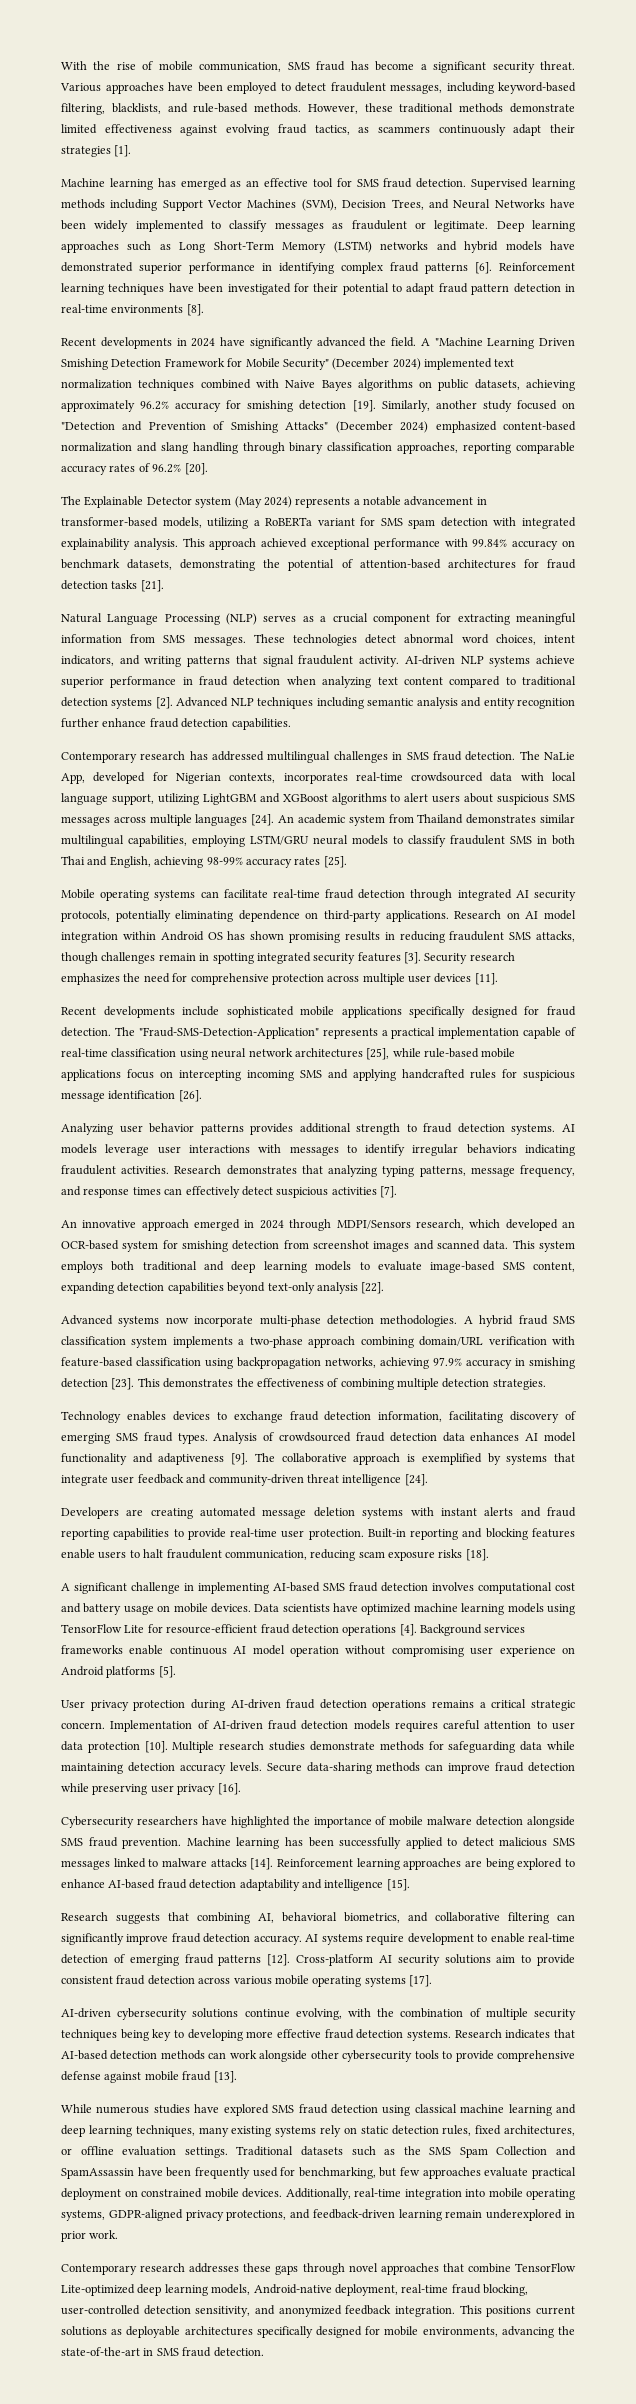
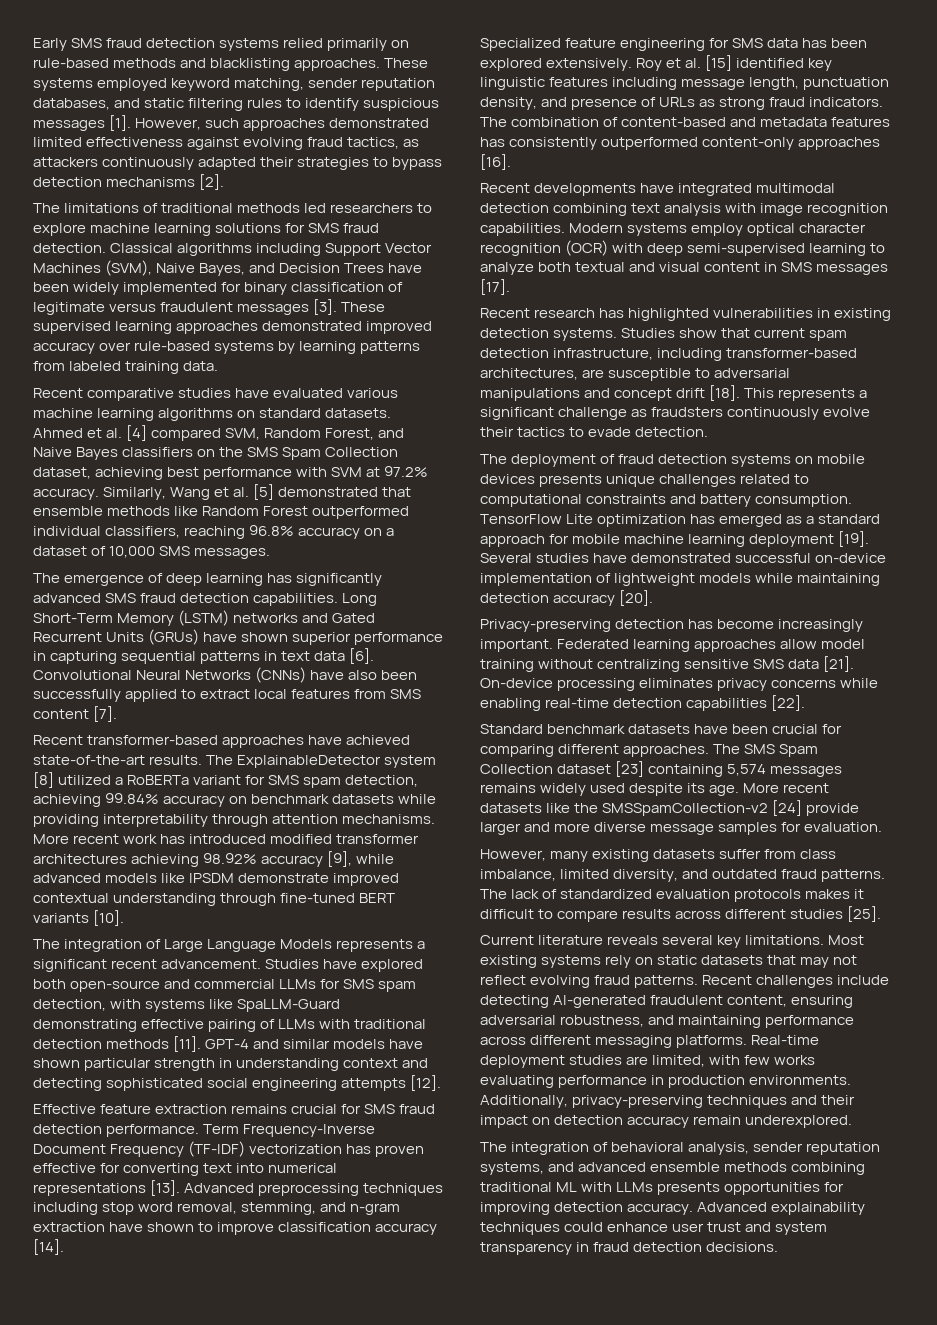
- With the rise of mobile communication, SMS fraud has become a significant security threat. Various approaches have been employed to detect fraudulent messages, including keyword-based filtering, blacklists, and rule-based methods. However, these traditional methods demonstrate limited effectiveness against evolving fraud tactics, as scammers continuously adapt their strategies [1].
- Machine learning has emerged as an effective tool for SMS fraud detection.
+ Early SMS fraud detection systems relied primarily on rule-based methods and blacklisting approaches. These systems employed keyword matching, sender reputation databases, and static filtering rules to identify suspicious messages [1]. However, such approaches demonstrated limited effectiveness against evolving fraud tactics, as attackers continuously adapted their strategies to bypass detection mechanisms [2].
+ The limitations of traditional methods led researchers to explore machine learning solutions for SMS fraud detection.
- Supervised learning methods including Support Vector Machines (SVM), Decision Trees, and Neural Networks have been widely implemented to classify messages as fraudulent or legitimate. Deep learning approaches such as Long Short-Term Memory (LSTM) networks and hybrid models have demonstrated superior performance in identifying complex fraud patterns [6]. Reinforcement learning techniques have been investigated for their potential to adapt fraud pattern detection in real-time environments [8].
- Recent developments in 2024 have significantly advanced the field. A "Machine Learning Driven Smishing Detection Framework for Mobile Security" (December 2024) implemented text normalization techniques combined with Naive Bayes algorithms on public datasets, achieving approximately 96.2% accuracy for smishing detection [19]. Similarly, another study focused on "Detection and Prevention of Smishing Attacks" (December 2024) emphasized content-based normalization and slang handling through binary classification approaches, reporting comparable accuracy rates of 96.2% [20].
- The Explainable Detector system (May 2024) represents a notable advancement in transformer-based models, utilizing a RoBERTa variant for SMS spam detection with integrated explainability analysis. This approach achieved exceptional performance with 99.84% accuracy on benchmark datasets, demonstrating the potential of attention-based architectures for fraud detection tasks [21].
- Natural Language Processing (NLP) serves as a crucial component for extracting meaningful information from SMS messages. These technologies detect abnormal word choices, intent indicators, and writing patterns that signal fraudulent activity. AI-driven NLP systems achieve superior performance in fraud detection when analyzing text content compared to traditional detection systems [2]. Advanced NLP techniques including semantic analysis and entity recognition further enhance fraud detection capabilities.
- Contemporary research has addressed multilingual challenges in SMS fraud detection. The NaLie App, developed for Nigerian contexts, incorporates real-time crowdsourced data with local language support, utilizing LightGBM and XGBoost algorithms to alert users about suspicious SMS messages across multiple languages [24]. An academic system from Thailand demonstrates similar multilingual capabilities, employing LSTM/GRU neural models to classify fraudulent SMS in both Thai and English, achieving 98-99% accuracy rates [25].
- Mobile operating systems can facilitate real-time fraud detection through integrated AI security protocols, potentially eliminating dependence on third-party applications. Research on AI model integration within Android OS has shown promising results in reducing fraudulent SMS attacks, though challenges remain in spotting integrated security features [3]. Security research emphasizes the need for comprehensive protection across multiple user devices [11].
- Recent developments include sophisticated mobile applications specifically designed for fraud detection. The "Fraud-SMS-Detection-Application" represents a practical implementation capable of real-time classification using neural network architectures [25], while rule-based mobile applications focus on intercepting incoming SMS and applying handcrafted rules for suspicious message identification [26].
- Analyzing user behavior patterns provides additional strength to fraud detection systems. AI models leverage user interactions with messages to identify irregular behaviors indicating fraudulent activities. Research demonstrates that analyzing typing patterns, message frequency, and response times can effectively detect suspicious activities [7].
- An innovative approach emerged in 2024 through MDPI/Sensors research, which developed an OCR-based system for smishing detection from screenshot images and scanned data. This system employs both traditional and deep learning models to evaluate image-based SMS content, expanding detection capabilities beyond text-only analysis [22].
- Advanced systems now incorporate multi-phase detection methodologies. A hybrid fraud SMS classification system implements a two-phase approach combining domain/URL verification with feature-based classification using backpropagation networks, achieving 97.9% accuracy in smishing detection [23]. This demonstrates the effectiveness of combining multiple detection strategies.
- Technology enables devices to exchange fraud detection information, facilitating discovery of emerging SMS fraud types. Analysis of crowdsourced fraud detection data enhances AI model functionality and adaptiveness [9]. The collaborative approach is exemplified by systems that integrate user feedback and community-driven threat intelligence [24].
- Developers are creating automated message deletion systems with instant alerts and fraud reporting capabilities to provide real-time user protection. Built-in reporting and blocking features enable users to halt fraudulent communication, reducing scam exposure risks [18].
- A significant challenge in implementing AI-based SMS fraud detection involves computational cost and battery usage on mobile devices. Data scientists have optimized machine learning models using TensorFlow Lite for resource-efficient fraud detection operations [4]. Background services frameworks enable continuous AI model operation without compromising user experience on Android platforms [5].
- User privacy protection during AI-driven fraud detection operations remains a critical strategic concern. Implementation of AI-driven fraud detection models requires careful attention to user data protection [10]. Multiple research studies demonstrate methods for safeguarding data while maintaining detection accuracy levels. Secure data-sharing methods can improve fraud detection while preserving user privacy [16].
- Cybersecurity researchers have highlighted the importance of mobile malware detection alongside SMS fraud prevention. Machine learning has been successfully applied to detect malicious SMS messages linked to malware attacks [14]. Reinforcement learning approaches are being explored to enhance AI-based fraud detection adaptability and intelligence [15].
- Research suggests that combining AI, behavioral biometrics, and collaborative filtering can significantly improve fraud detection accuracy. AI systems require development to enable real-time detection of emerging fraud patterns [12]. Cross-platform AI security solutions aim to provide consistent fraud detection across various mobile operating systems [17].
- AI-driven cybersecurity solutions continue evolving, with the combination of multiple security techniques being key to developing more effective fraud detection systems. Research indicates that AI-based detection methods can work alongside other cybersecurity tools to provide comprehensive defense against mobile fraud [13].
- While numerous studies have explored SMS fraud detection using classical machine learning and deep learning techniques, many existing systems rely on static detection rules, fixed architectures, or offline evaluation settings. Traditional datasets such as the SMS Spam Collection and SpamAssassin have been frequently used for benchmarking, but few approaches evaluate practical deployment on constrained mobile devices. Additionally, real-time integration into mobile operating systems, GDPR-aligned privacy protections, and feedback-driven learning remain underexplored in prior work.
- Contemporary research addresses these gaps through novel approaches that combine TensorFlow Lite-optimized deep learning models, Android-native deployment, real-time fraud blocking, user-controlled detection sensitivity, and anonymized feedback integration. This positions current solutions as deployable architectures specifically designed for mobile environments, advancing the state-of-the-art in SMS fraud detection.
+ Classical algorithms including Support Vector Machines (SVM), Naive Bayes, and Decision Trees have been widely implemented for binary classification of legitimate versus fraudulent messages [3]. These supervised learning approaches demonstrated improved accuracy over rule-based systems by learning patterns from labeled training data.
+ Recent comparative studies have evaluated various machine learning algorithms on standard datasets. Ahmed et al. [4] compared SVM, Random Forest, and Naive Bayes classifiers on the SMS Spam Collection dataset, achieving best performance with SVM at 97.2% accuracy. Similarly, Wang et al. [5] demonstrated that ensemble methods like Random Forest outperformed individual classifiers, reaching 96.8% accuracy on a dataset of 10,000 SMS messages.
+ The emergence of deep learning has significantly advanced SMS fraud detection capabilities. Long Short-Term Memory (LSTM) networks and Gated Recurrent Units (GRUs) have shown superior performance in capturing sequential patterns in text data [6]. Convolutional Neural Networks (CNNs) have also been successfully applied to extract local features from SMS content [7].
+ Recent transformer-based approaches have achieved state-of-the-art results. The ExplainableDetector system [8] utilized a RoBERTa variant for SMS spam detection, achieving 99.84% accuracy on benchmark datasets while providing interpretability through attention mechanisms. More recent work has introduced modified transformer architectures achieving 98.92% accuracy [9], while advanced models like IPSDM demonstrate improved contextual understanding through fine-tuned BERT variants [10].
+ The integration of Large Language Models represents a significant recent advancement. Studies have explored both open-source and commercial LLMs for SMS spam detection, with systems like SpaLLM-Guard demonstrating effective pairing of LLMs with traditional detection methods [11]. GPT-4 and similar models have shown particular strength in understanding context and detecting sophisticated social engineering attempts [12].
+ Effective feature extraction remains crucial for SMS fraud detection performance. Term Frequency-Inverse Document Frequency (TF-IDF) vectorization has proven effective for converting text into numerical representations [13]. Advanced preprocessing techniques including stop word removal, stemming, and n-gram extraction have shown to improve classification accuracy [14].
+ Specialized feature engineering for SMS data has been explored extensively. Roy et al. [15] identified key linguistic features including message length, punctuation density, and presence of URLs as strong fraud indicators. The combination of content-based and metadata features has consistently outperformed content-only approaches [16].
+ Recent developments have integrated multimodal detection combining text analysis with image recognition capabilities. Modern systems employ optical character recognition (OCR) with deep semi-supervised learning to analyze both textual and visual content in SMS messages [17].
+ Recent research has highlighted vulnerabilities in existing detection systems. Studies show that current spam detection infrastructure, including transformer-based architectures, are susceptible to adversarial manipulations and concept drift [18]. This represents a significant challenge as fraudsters continuously evolve their tactics to evade detection.
+ The deployment of fraud detection systems on mobile devices presents unique challenges related to computational constraints and battery consumption. TensorFlow Lite optimization has emerged as a standard approach for mobile machine learning deployment [19]. Several studies have demonstrated successful on-device implementation of lightweight models while maintaining detection accuracy [20].
+ Privacy-preserving detection has become increasingly important. Federated learning approaches allow model training without centralizing sensitive SMS data [21]. On-device processing eliminates privacy concerns while enabling real-time detection capabilities [22].
+ Standard benchmark datasets have been crucial for comparing different approaches. The SMS Spam Collection dataset [23] containing 5,574 messages remains widely used despite its age. More recent datasets like the SMSSpamCollection-v2 [24] provide larger and more diverse message samples for evaluation.
+ However, many existing datasets suffer from class imbalance, limited diversity, and outdated fraud patterns. The lack of standardized evaluation protocols makes it difficult to compare results across different studies [25].
+ Current literature reveals several key limitations. Most existing systems rely on static datasets that may not reflect evolving fraud patterns. Recent challenges include detecting AI-generated fraudulent content, ensuring adversarial robustness, and maintaining performance across different messaging platforms. Real-time deployment studies are limited, with few works evaluating performance in production environments. Additionally, privacy-preserving techniques and their impact on detection accuracy remain underexplored.
+ The integration of behavioral analysis, sender reputation systems, and advanced ensemble methods combining traditional ML with LLMs presents opportunities for improving detection accuracy. Advanced explainability techniques could enhance user trust and system transparency in fraud detection decisions.

